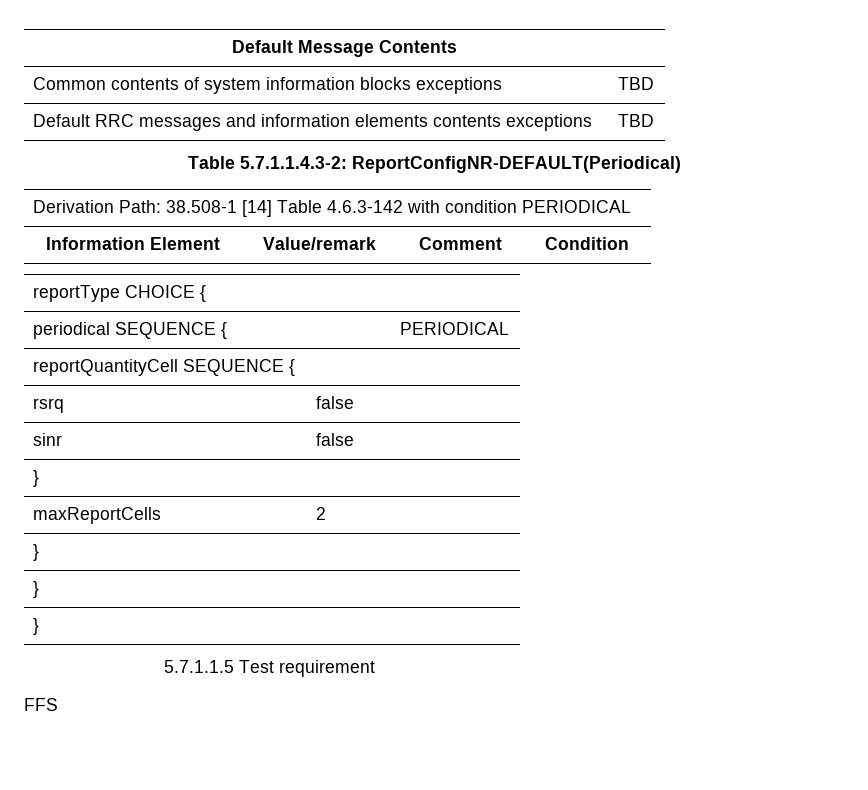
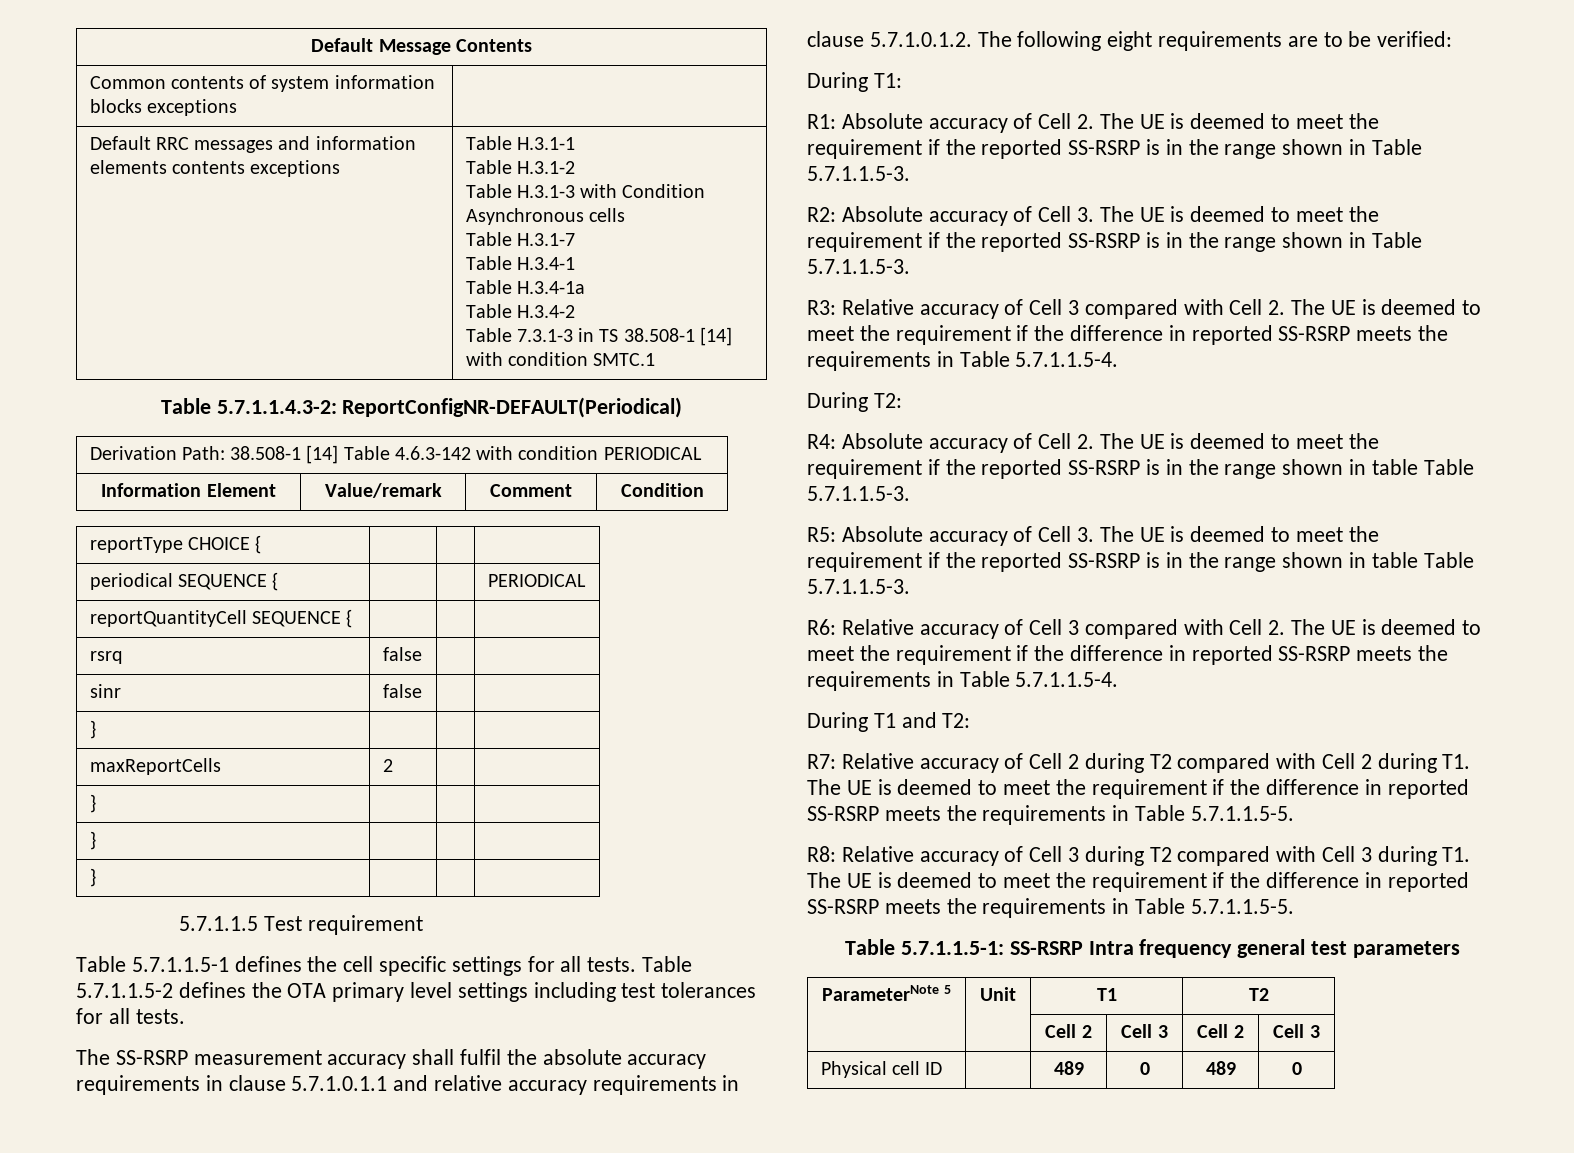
- Common contents of system information blocks exceptions | TBD
+ Common contents of system information blocks exceptions |
- Default RRC messages and information elements contents exceptions | TBD
+ Default RRC messages and information elements contents exceptions | Table H.3.1-1
+ Table H.3.1-2
+ Table H.3.1-3 with Condition Asynchronous cells
+ Table H.3.1-7
+ Table H.3.4-1
+ Table H.3.4-1a
+ Table H.3.4-2
+ Table 7.3.1-3 in TS 38.508-1 [14] with condition SMTC.1
- FFS
+ Table 5.7.1.1.5-1 defines the cell specific settings for all tests. Table 5.7.1.1.5-2 defines the OTA primary level settings including test tolerances for all tests.
+ The SS-RSRP measurement accuracy shall fulfil the absolute accuracy requirements in clause 5.7.1.0.1.1 and relative accuracy requirements in clause 5.7.1.0.1.2. The following eight requirements are to be verified:
+ During T1:
+ R1: Absolute accuracy of Cell 2. The UE is deemed to meet the requirement if the reported SS-RSRP is in the range shown in Table 5.7.1.1.5-3.
+ R2: Absolute accuracy of Cell 3. The UE is deemed to meet the requirement if the reported SS-RSRP is in the range shown in Table 5.7.1.1.5-3.
+ R3: Relative accuracy of Cell 3 compared with Cell 2. The UE is deemed to meet the requirement if the difference in reported SS-RSRP meets the requirements in Table 5.7.1.1.5-4.
+ During T2:
+ R4: Absolute accuracy of Cell 2. The UE is deemed to meet the requirement if the reported SS-RSRP is in the range shown in table Table 5.7.1.1.5-3.
+ R5: Absolute accuracy of Cell 3. The UE is deemed to meet the requirement if the reported SS-RSRP is in the range shown in table Table 5.7.1.1.5-3.
+ R6: Relative accuracy of Cell 3 compared with Cell 2. The UE is deemed to meet the requirement if the difference in reported SS-RSRP meets the requirements in Table 5.7.1.1.5-4.
+ During T1 and T2:
+ R7: Relative accuracy of Cell 2 during T2 compared with Cell 2 during T1. The UE is deemed to meet the requirement if the difference in reported SS-RSRP meets the requirements in Table 5.7.1.1.5-5.
+ R8: Relative accuracy of Cell 3 during T2 compared with Cell 3 during T1. The UE is deemed to meet the requirement if the difference in reported SS-RSRP meets the requirements in Table 5.7.1.1.5-5.
+ Table 5.7.1.1.5-1: SS-RSRP Intra frequency general test parameters
+ ParameterNote 5 | Unit | T1 | T2
+ | | Cell 2 | Cell 3 | Cell 2 | Cell 3
+ Physical cell ID | | 489 | 0 | 489 | 0

